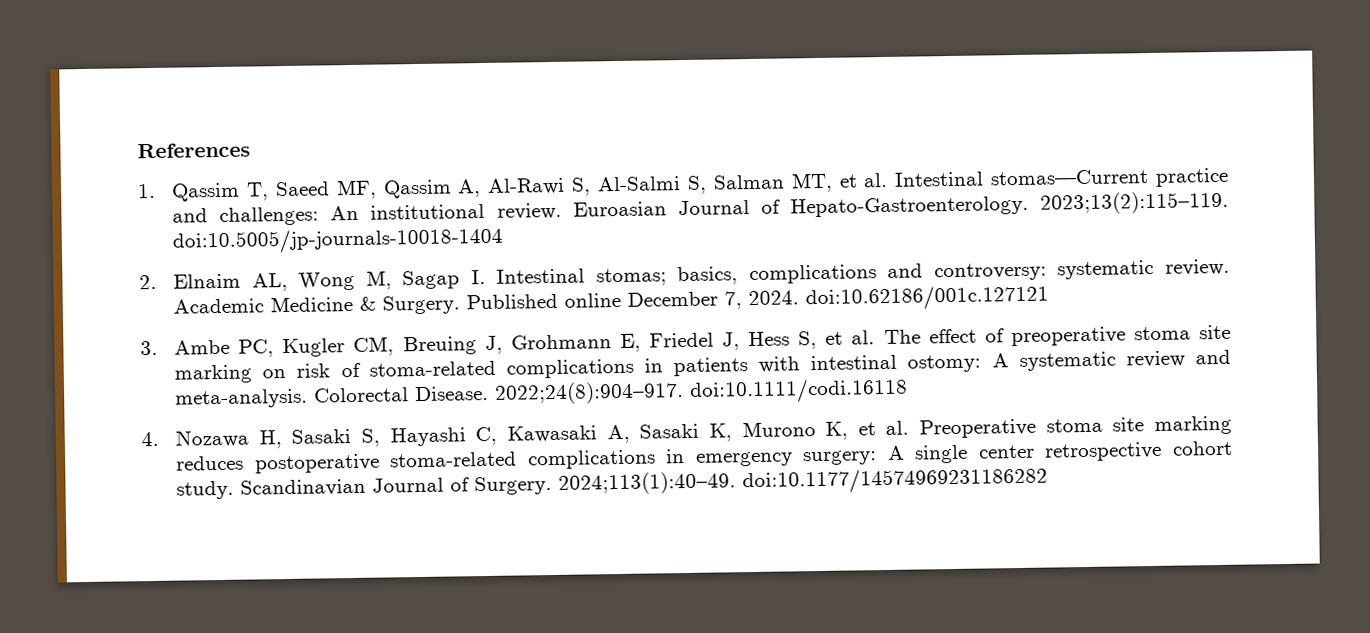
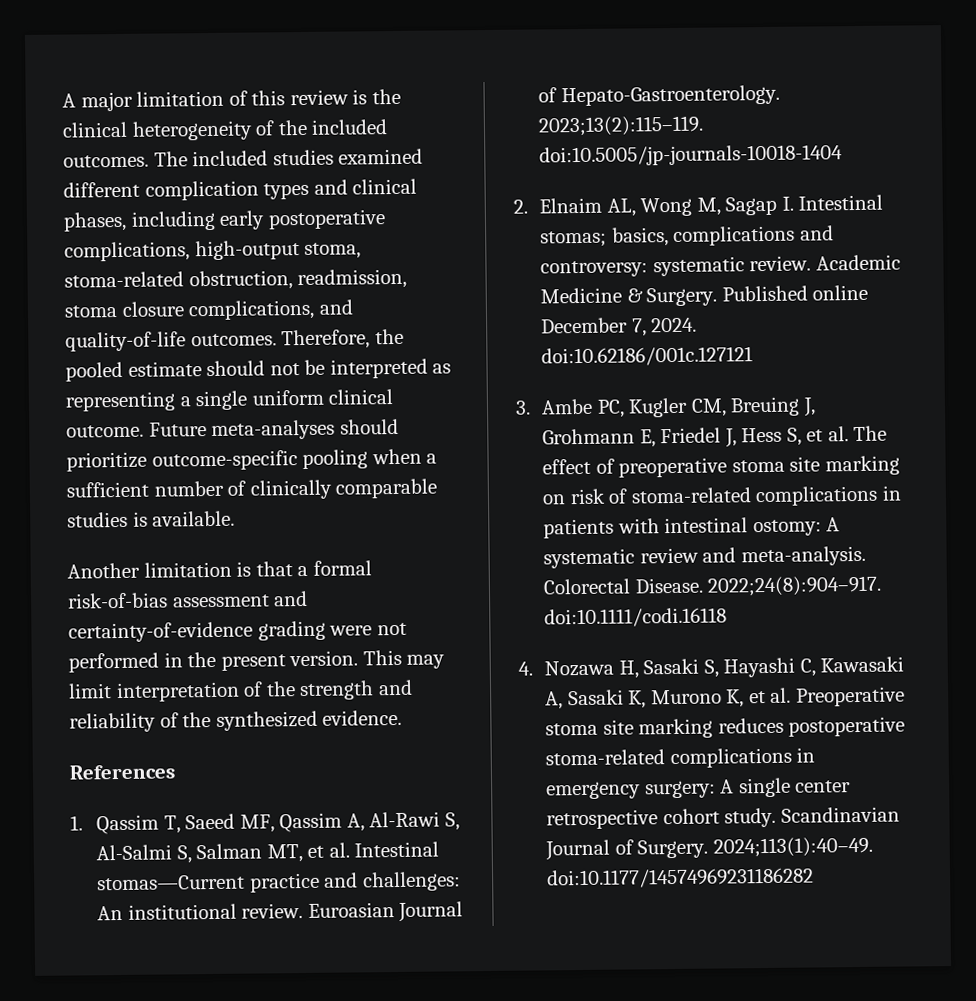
+ A major limitation of this review is the clinical heterogeneity of the included outcomes. The included studies examined different complication types and clinical phases, including early postoperative complications, high-output stoma, stoma-related obstruction, readmission, stoma closure complications, and quality-of-life outcomes. Therefore, the pooled estimate should not be interpreted as representing a single uniform clinical outcome. Future meta-analyses should prioritize outcome-specific pooling when a sufficient number of clinically comparable studies is available.
+ Another limitation is that a formal risk-of-bias assessment and certainty-of-evidence grading were not performed in the present version. This may limit interpretation of the strength and reliability of the synthesized evidence.

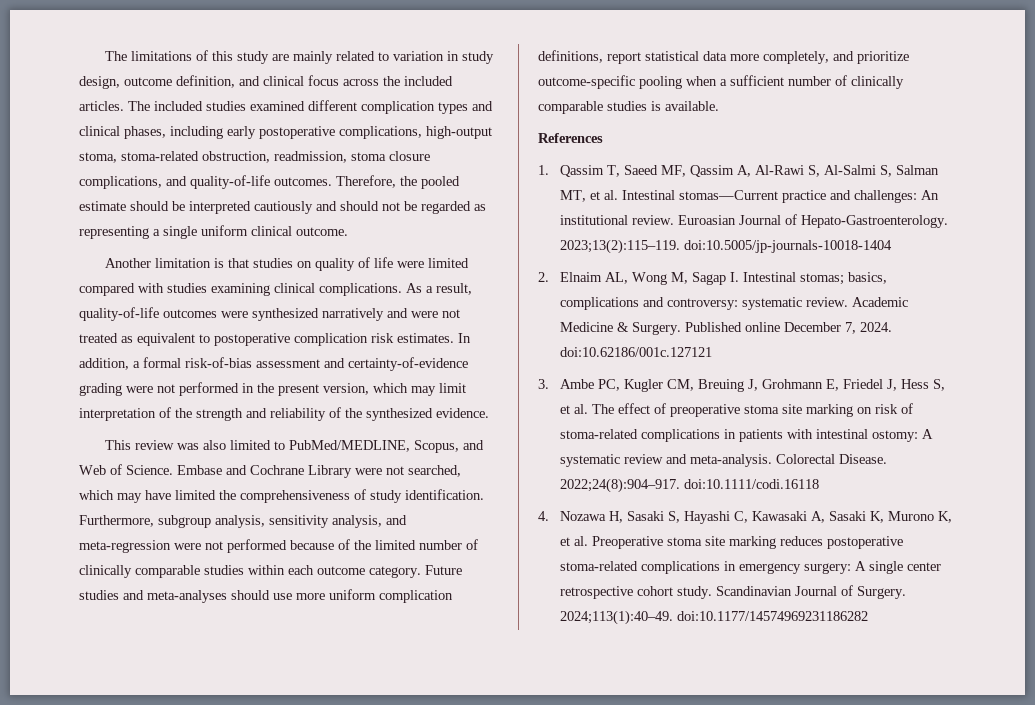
- A major limitation of this review is the clinical heterogeneity of the included outcomes.
+ The limitations of this study are mainly related to variation in study design, outcome definition, and clinical focus across the included articles.
- Therefore, the pooled estimate should not be interpreted as representing a single uniform clinical outcome. Future meta-analyses should prioritize outcome-specific pooling when a sufficient number of clinically comparable studies is available.
+ Therefore, the pooled estimate should be interpreted cautiously and should not be regarded as representing a single uniform clinical outcome.
+ Another limitation is that studies on quality of life were limited compared with studies examining clinical complications. As a result, quality-of-life outcomes were synthesized narratively and were not treated as equivalent to postoperative complication risk estimates. In addition, a formal risk-of-bias assessment and certainty-of-evidence grading were not performed in the present version, which may limit interpretation of the strength and reliability of the synthesized evidence.
+ This review was also limited to PubMed/MEDLINE, Scopus, and Web of Science. Embase and Cochrane Library were not searched, which may have limited the comprehensiveness of study identification. Furthermore, subgroup analysis, sensitivity analysis, and meta-regression were not performed because of the limited number of clinically comparable studies within each outcome category. Future studies and meta-analyses should use more uniform complication definitions, report statistical data more completely, and prioritize outcome-specific pooling when a sufficient number of clinically comparable studies is available.
- Another limitation is that a formal risk-of-bias assessment and certainty-of-evidence grading were not performed in the present version. This may limit interpretation of the strength and reliability of the synthesized evidence.

